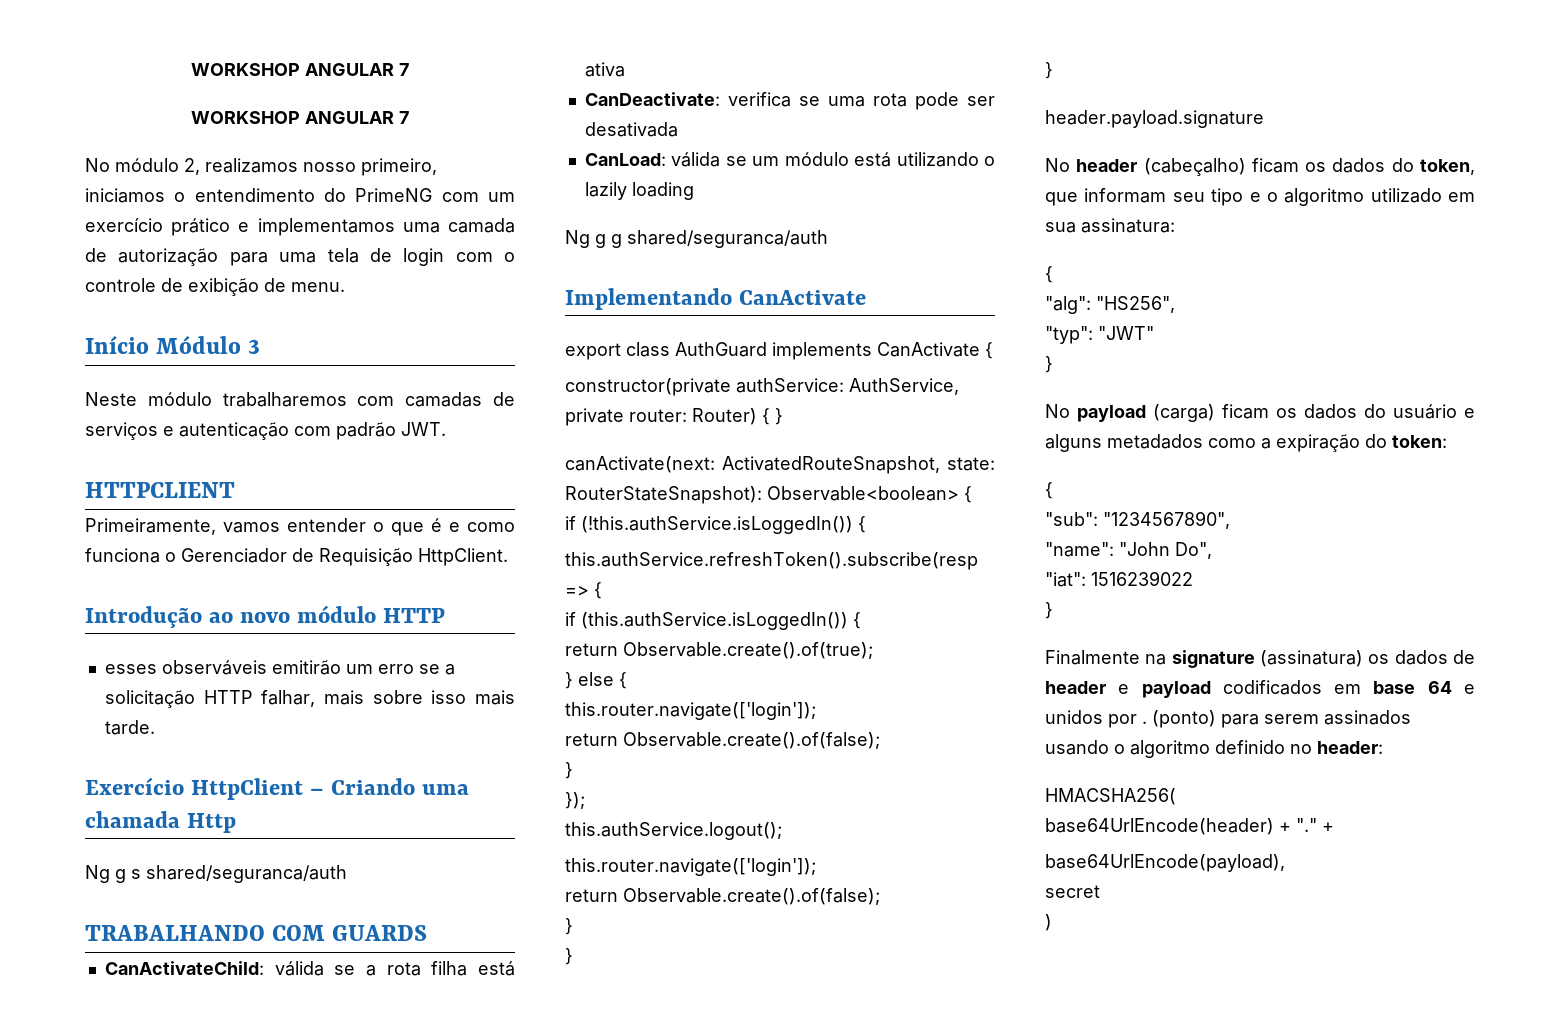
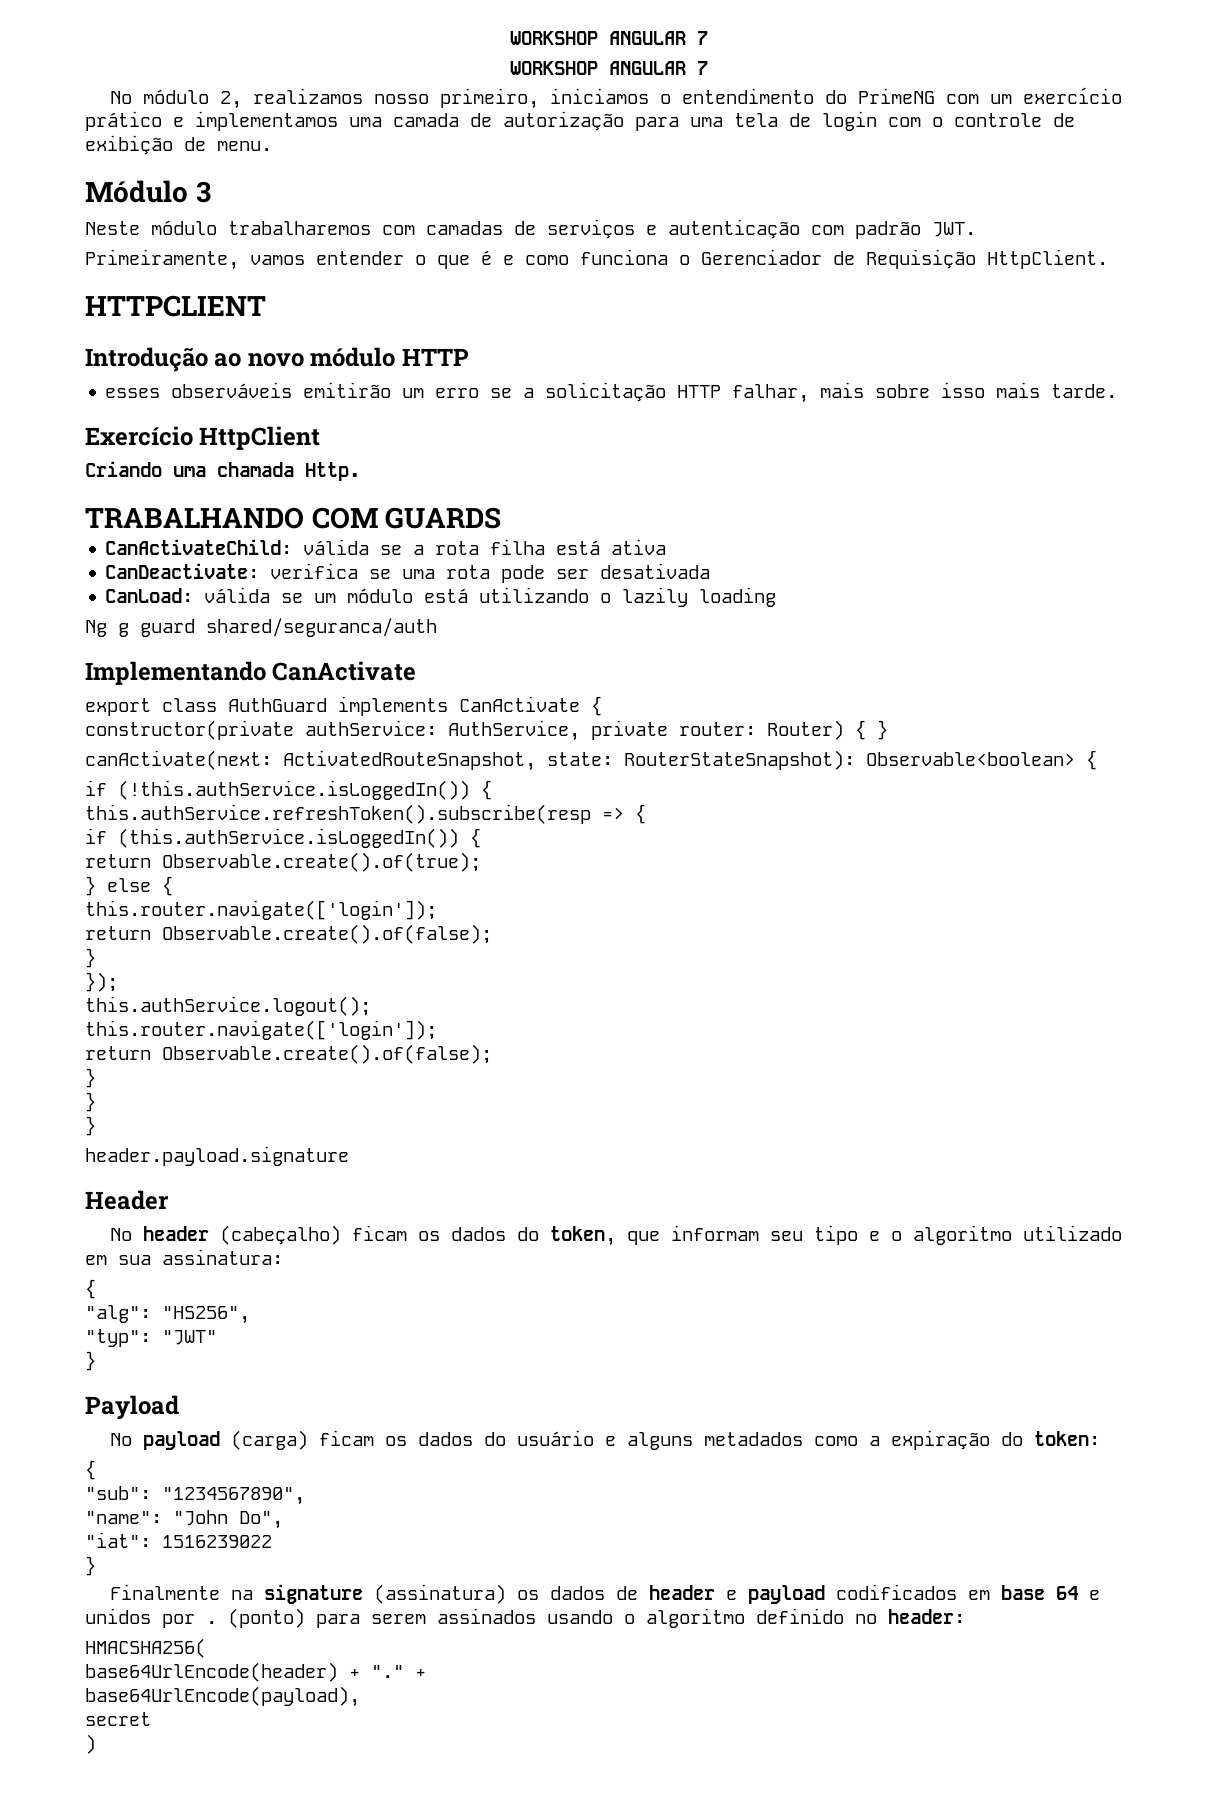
- Início Módulo 3
+ Módulo 3
- HTTPCLIENT
+ HTTPCLIENT
- Exercício HttpClient – Criando uma chamada Http
- Ng g s shared/seguranca/auth
+ Exercício HttpClient
+ Criando uma chamada Http.
- Ng g g shared/seguranca/auth
+ Ng g guard shared/seguranca/auth
+ Header
+ Payload

